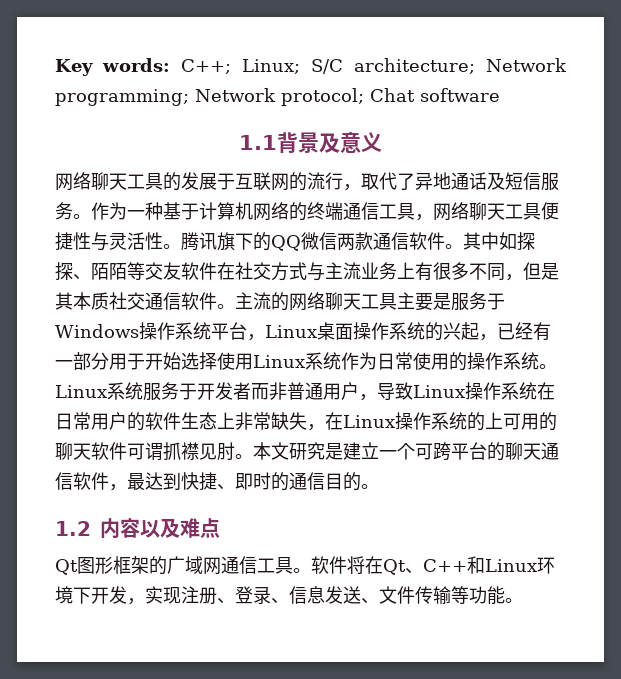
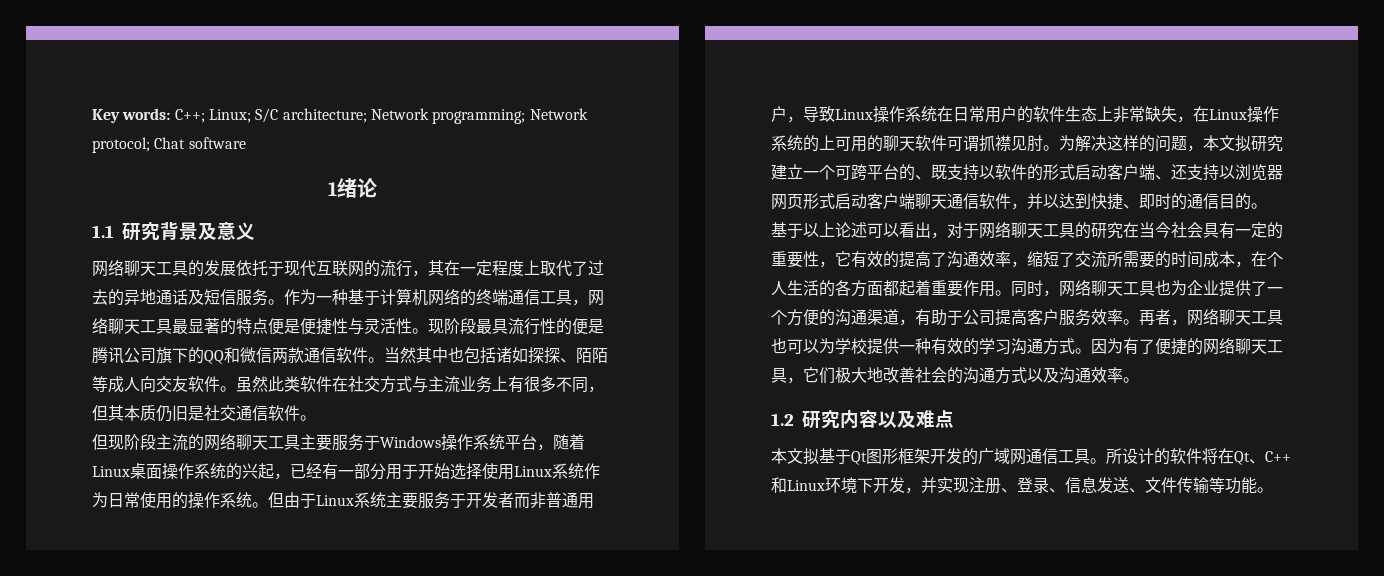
- 1.1背景及意义
+ 1绪论
+ 1.1研究背景及意义
- 网络聊天工具的发展于互联网的流行，取代了异地通话及短信服务。
+ 网络聊天工具的发展依托于现代互联网的流行，其在一定程度上取代了过去的异地通话及短信服务。
- 作为一种基于计算机网络的终端通信工具，网络聊天工具便捷性与灵活性。腾讯旗下的QQ微信两款通信软件。
+ 作为一种基于计算机网络的终端通信工具，网络聊天工具最显著的特点便是便捷性与灵活性。现阶段最具流行性的便是腾讯公司旗下的QQ和微信两款通信软件。
- 其中如探探、陌陌等交友软件在社交方式与主流业务上有很多不同，但是其本质社交通信软件。主流的网络聊天工具主要是服务于Windows操作系统平台，Linux桌面操作系统的兴起，已经有一部分用于开始选择使用Linux系统作为日常使用的操作系统。
+ 当然其中也包括诸如探探、陌陌等成人向交友软件。虽然此类软件在社交方式与主流业务上有很多不同，但其本质仍旧是社交通信软件。
+ 但现阶段主流的网络聊天工具主要服务于Windows操作系统平台，随着Linux桌面操作系统的兴起，已经有一部分用于开始选择使用Linux系统作为日常使用的操作系统。
- Linux系统服务于开发者而非普通用户，导致Linux操作系统在日常用户的软件生态上非常缺失，在Linux操作系统的上可用的聊天软件可谓抓襟见肘。
+ 但由于Linux系统主要服务于开发者而非普通用户，导致Linux操作系统在日常用户的软件生态上非常缺失，在Linux操作系统的上可用的聊天软件可谓抓襟见肘。
- 本文研究是建立一个可跨平台的聊天通信软件，最达到快捷、即时的通信目的。
+ 为解决这样的问题，本文拟研究建立一个可跨平台的、既支持以软件的形式启动客户端、还支持以浏览器网页形式启动客户端聊天通信软件，并以达到快捷、即时的通信目的。
+ 基于以上论述可以看出，对于网络聊天工具的研究在当今社会具有一定的重要性，它有效的提高了沟通效率，缩短了交流所需要的时间成本，在个人生活的各方面都起着重要作用。同时，网络聊天工具也为企业提供了一个方便的沟通渠道，有助于公司提高客户服务效率。再者，网络聊天工具也可以为学校提供一种有效的学习沟通方式。因为有了便捷的网络聊天工具，它们极大地改善社会的沟通方式以及沟通效率。
- 1.2内容以及难点
+ 1.2研究内容以及难点
- Qt图形框架的广域网通信工具。
+ 本文拟基于Qt图形框架开发的广域网通信工具。
- 软件将在Qt、C++和Linux环境下开发，实现注册、登录、信息发送、文件传输等功能。
+ 所设计的软件将在Qt、C++和Linux环境下开发，并实现注册、登录、信息发送、文件传输等功能。

